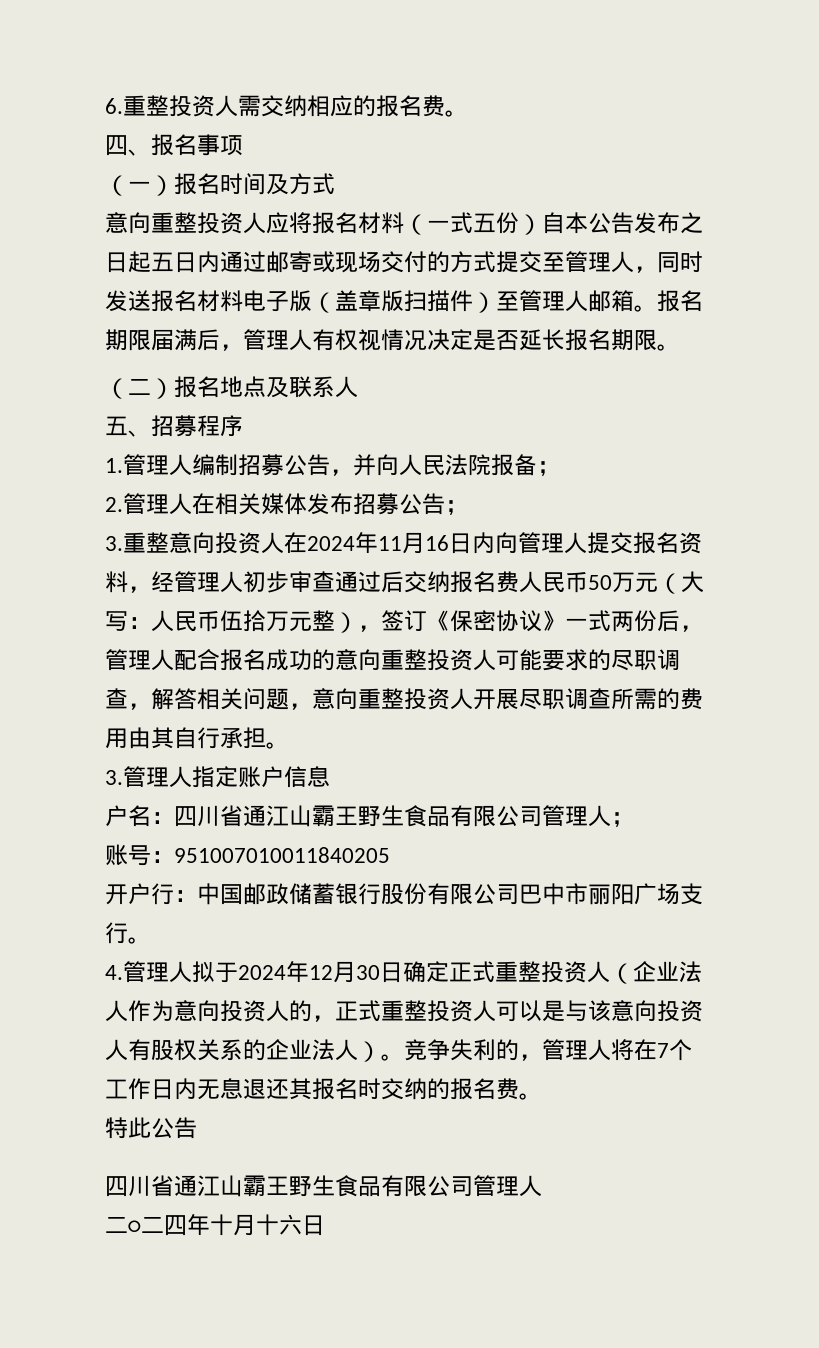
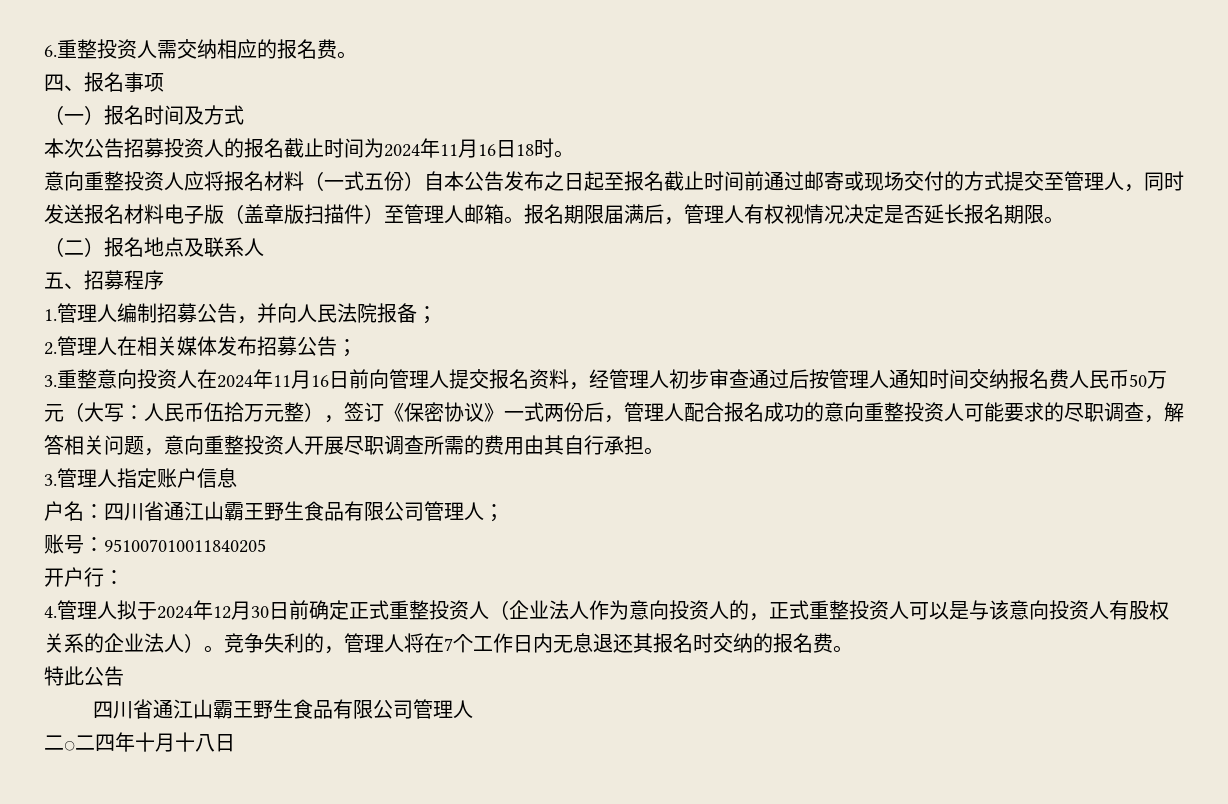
+ 本次公告招募投资人的报名截止时间为2024年11月16日18时。
- 意向重整投资人应将报名材料（一式五份）自本公告发布之日起五日内通过邮寄或现场交付的方式提交至管理人，同时发送报名材料电子版（盖章版扫描件）至管理人邮箱。
+ 意向重整投资人应将报名材料（一式五份）自本公告发布之日起至报名截止时间前通过邮寄或现场交付的方式提交至管理人，同时发送报名材料电子版（盖章版扫描件）至管理人邮箱。
- 3.重整意向投资人在2024年11月16日内向管理人提交报名资料，经管理人初步审查通过后交纳报名费人民币50万元（大写：
+ 3.重整意向投资人在2024年11月16日前向管理人提交报名资料，经管理人初步审查通过后按管理人通知时间交纳报名费人民币50万元（大写：
- 开户行：中国邮政储蓄银行股份有限公司巴中市丽阳广场支行。
+ 开户行：
- 4.管理人拟于2024年12月30日确定正式重整投资人（企业法人作为意向投资人的，正式重整投资人可以是与该意向投资人有股权关系的企业法人）。
+ 4.管理人拟于2024年12月30日前确定正式重整投资人（企业法人作为意向投资人的，正式重整投资人可以是与该意向投资人有股权关系的企业法人）。
- 二○二四年十月十六日
+ 二○二四年十月十八日

